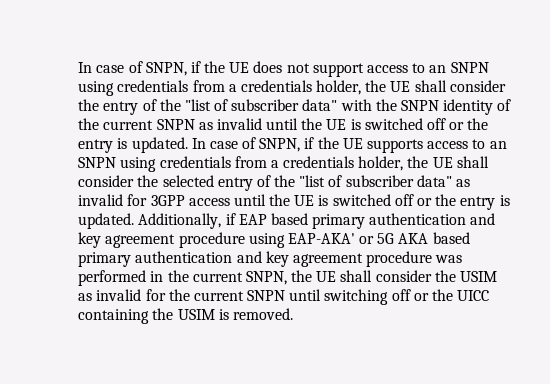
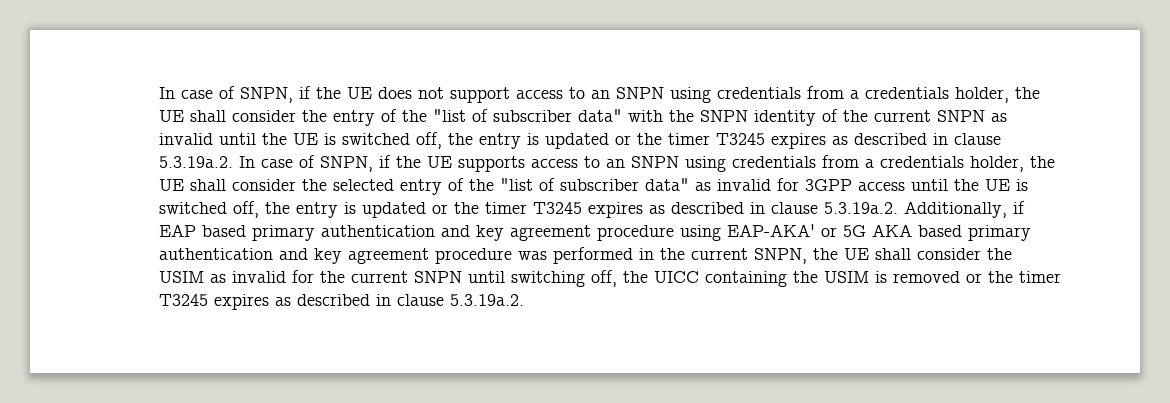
- In case of SNPN, if the UE does not support access to an SNPN using credentials from a credentials holder, the UE shall consider the entry of the "list of subscriber data" with the SNPN identity of the current SNPN as invalid until the UE is switched off or the entry is updated. In case of SNPN, if the UE supports access to an SNPN using credentials from a credentials holder, the UE shall consider the selected entry of the "list of subscriber data" as invalid for 3GPP access until the UE is switched off or the entry is updated. Additionally, if EAP based primary authentication and key agreement procedure using EAP-AKA' or 5G AKA based primary authentication and key agreement procedure was performed in the current SNPN, the UE shall consider the USIM as invalid for the current SNPN until switching off or the UICC containing the USIM is removed.
+ In case of SNPN, if the UE does not support access to an SNPN using credentials from a credentials holder, the UE shall consider the entry of the "list of subscriber data" with the SNPN identity of the current SNPN as invalid until the UE is switched off, the entry is updated or the timer T3245 expires as described in clause 5.3.19a.2. In case of SNPN, if the UE supports access to an SNPN using credentials from a credentials holder, the UE shall consider the selected entry of the "list of subscriber data" as invalid for 3GPP access until the UE is switched off, the entry is updated or the timer T3245 expires as described in clause 5.3.19a.2. Additionally, if EAP based primary authentication and key agreement procedure using EAP-AKA' or 5G AKA based primary authentication and key agreement procedure was performed in the current SNPN, the UE shall consider the USIM as invalid for the current SNPN until switching off, the UICC containing the USIM is removed or the timer T3245 expires as described in clause 5.3.19a.2.

